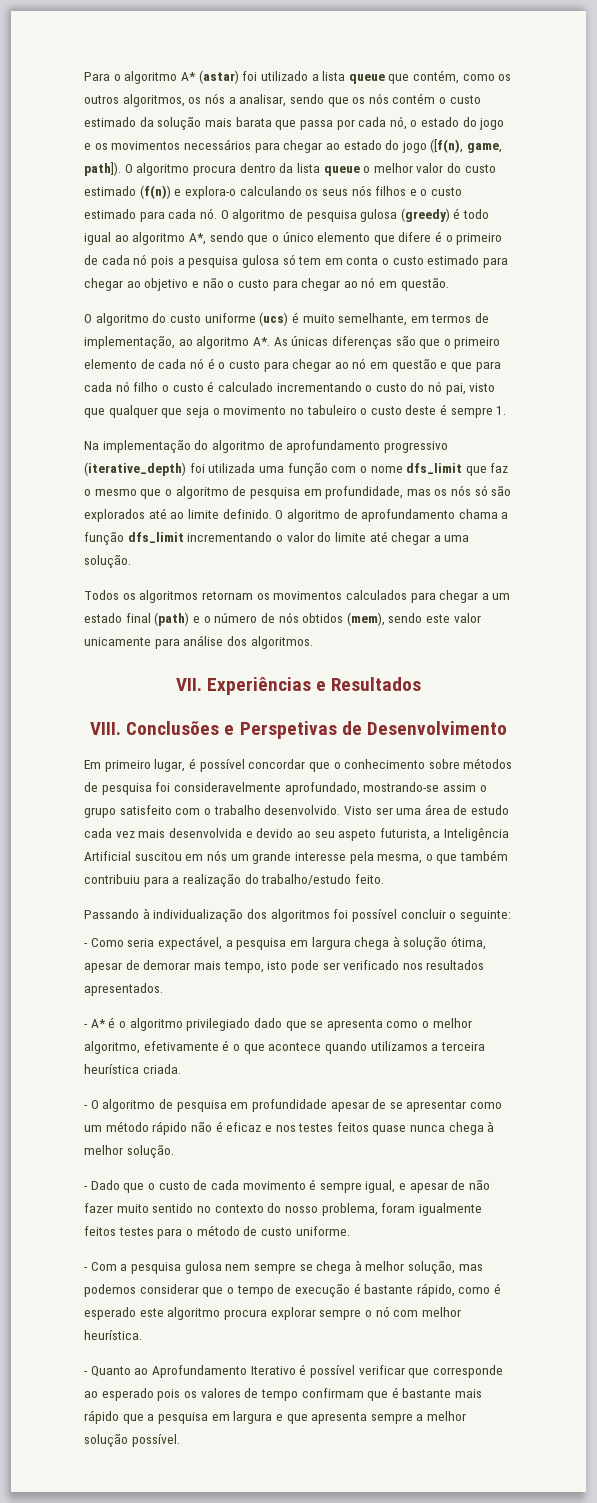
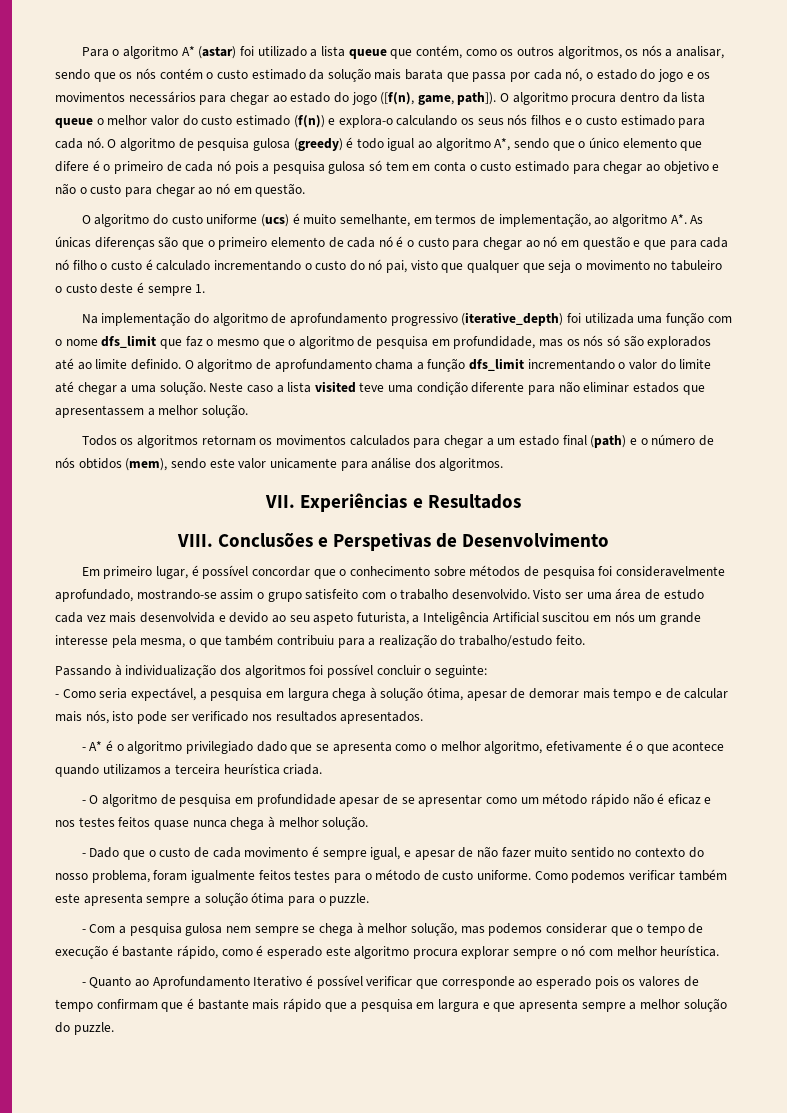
+ Neste caso a lista visited teve uma condição diferente para não eliminar estados que apresentassem a melhor solução.
- - Como seria expectável, a pesquisa em largura chega à solução ótima, apesar de demorar mais tempo, isto pode ser verificado nos resultados apresentados.
+ - Como seria expectável, a pesquisa em largura chega à solução ótima, apesar de demorar mais tempo e de calcular mais nós, isto pode ser verificado nos resultados apresentados.
+ Como podemos verificar também este apresenta sempre a solução ótima para o puzzle.
- - Quanto ao Aprofundamento Iterativo é possível verificar que corresponde ao esperado pois os valores de tempo confirmam que é bastante mais rápido que a pesquisa em largura e que apresenta sempre a melhor solução possível.
+ - Quanto ao Aprofundamento Iterativo é possível verificar que corresponde ao esperado pois os valores de tempo confirmam que é bastante mais rápido que a pesquisa em largura e que apresenta sempre a melhor solução do puzzle.

